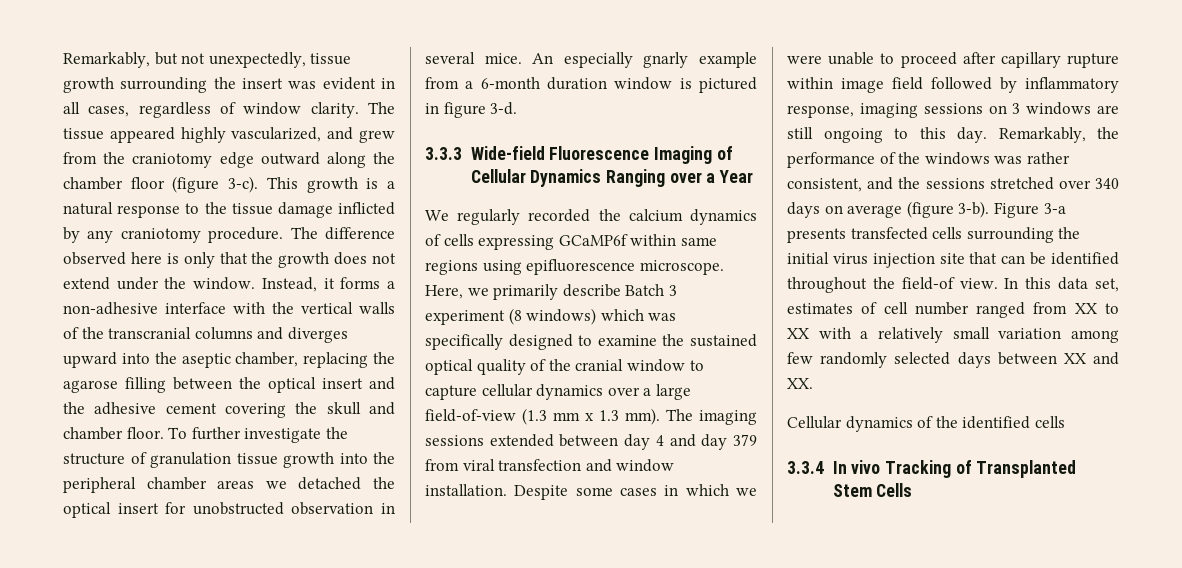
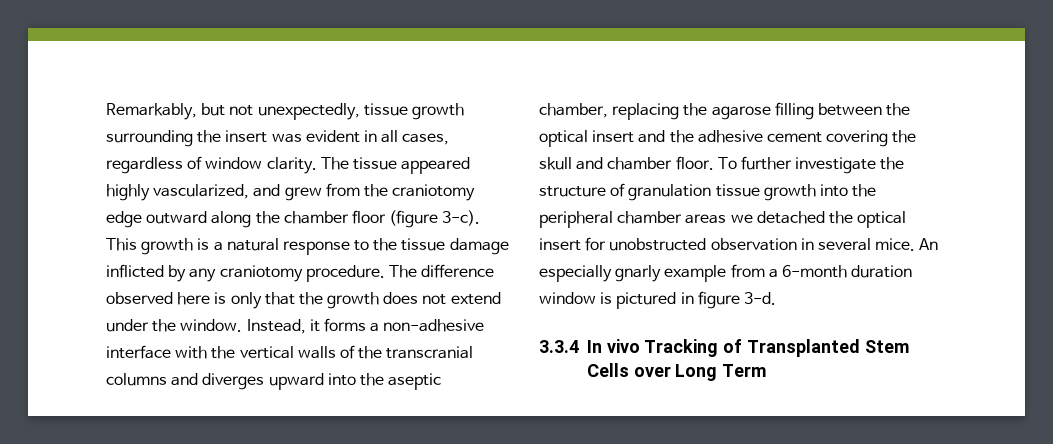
- 3.3.3 Wide-field Fluorescence Imaging of Cellular Dynamics Ranging over a Year
- We regularly recorded the calcium dynamics of cells expressing GCaMP6f within same regions using epifluorescence microscope. Here, we primarily describe Batch 3 experiment (8 windows) which was specifically designed to examine the sustained optical quality of the cranial window to capture cellular dynamics over a large field-of-view (1.3 mm x 1.3 mm). The imaging sessions extended between day 4 and day 379 from viral transfection and window installation. Despite some cases in which we were unable to proceed after capillary rupture within image field followed by inflammatory response, imaging sessions on 3 windows are still ongoing to this day. Remarkably, the performance of the windows was rather consistent, and the sessions stretched over 340 days on average (figure 3-b). Figure 3-a presents transfected cells surrounding the initial virus injection site that can be identified throughout the field-of view. In this data set, estimates of cell number ranged from XX to XX with a relatively small variation among few randomly selected days between XX and XX.
- Cellular dynamics of the identified cells
- 3.3.4 In vivo Tracking of Transplanted Stem Cells
+ 3.3.4 In vivo Tracking of Transplanted Stem Cells over Long Term

